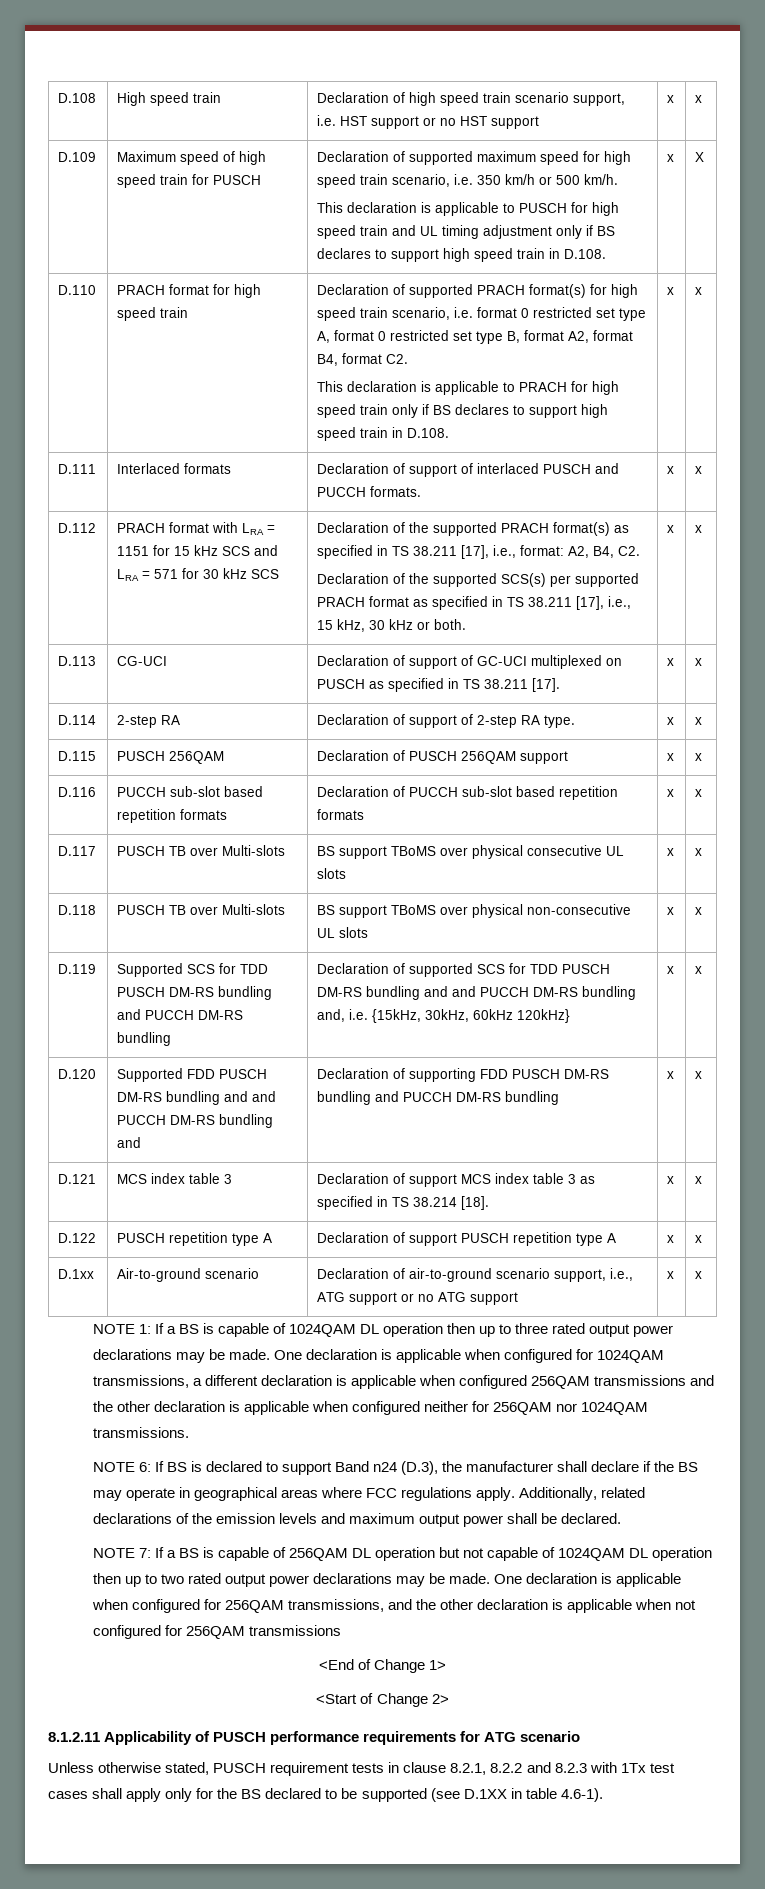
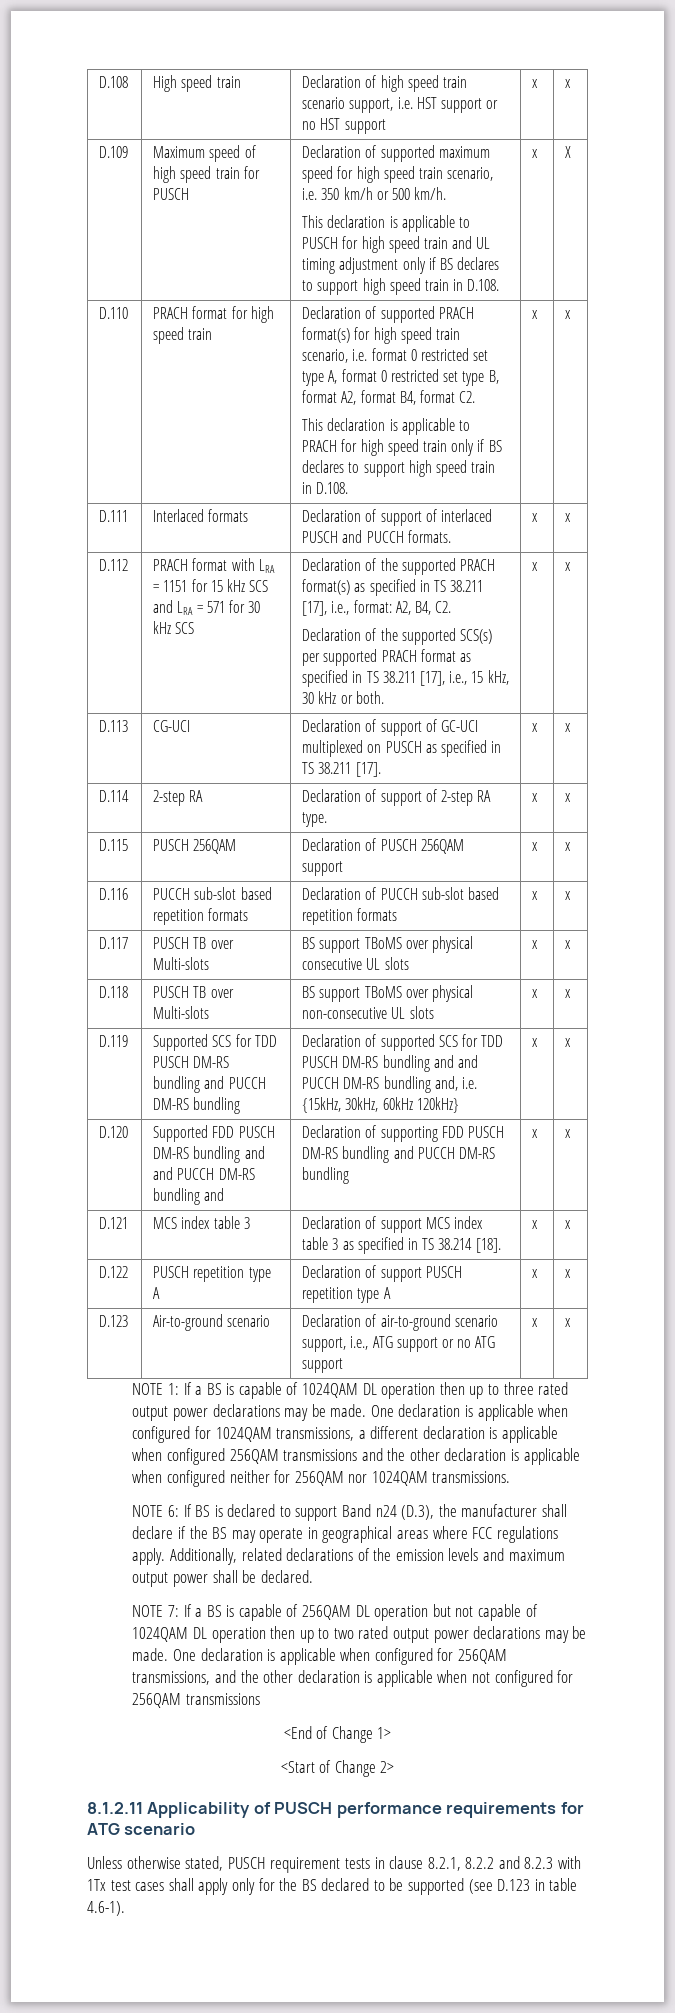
- D.1xx | Air-to-ground scenario | Declaration of air-to-ground scenario support, i.e., ATG support or no ATG support | x | x
+ D.123 | Air-to-ground scenario | Declaration of air-to-ground scenario support, i.e., ATG support or no ATG support | x | x
- Unless otherwise stated, PUSCH requirement tests in clause 8.2.1, 8.2.2 and 8.2.3 with 1Tx test cases shall apply only for the BS declared to be supported (see D.1XX in table 4.6-1).
+ Unless otherwise stated, PUSCH requirement tests in clause 8.2.1, 8.2.2 and 8.2.3 with 1Tx test cases shall apply only for the BS declared to be supported (see D.123 in table 4.6-1).

